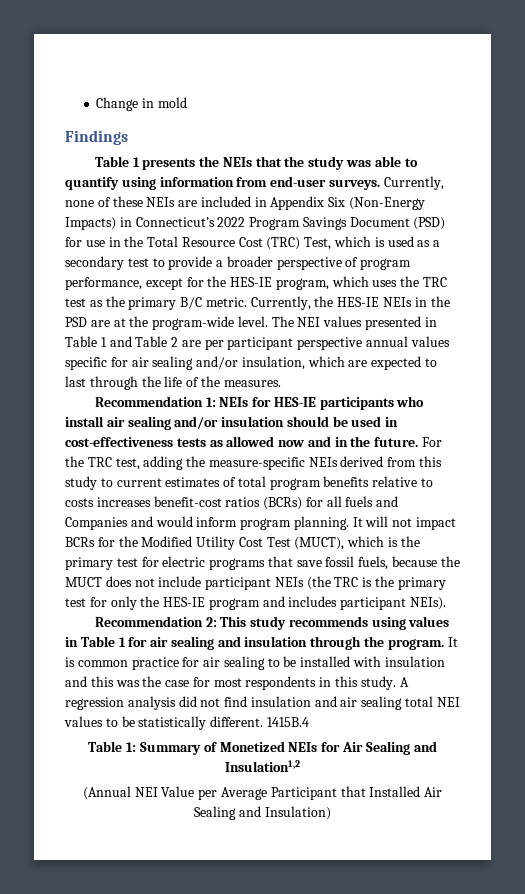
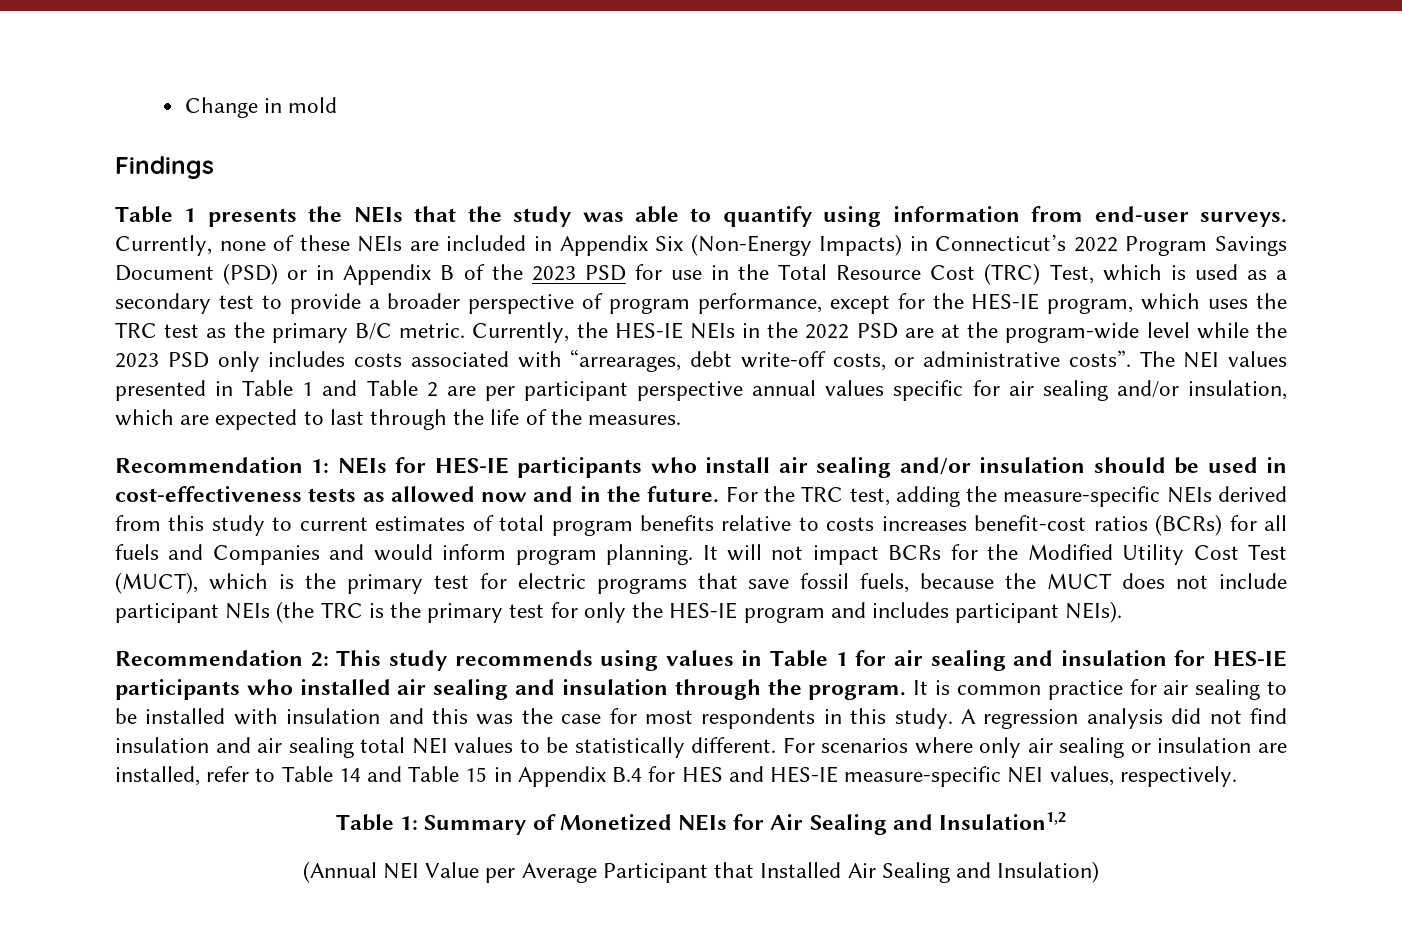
- Currently, none of these NEIs are included in Appendix Six (Non-Energy Impacts) in Connecticut’s 2022 Program Savings Document (PSD) for use in the Total Resource Cost (TRC) Test, which is used as a secondary test to provide a broader perspective of program performance, except for the HES-IE program, which uses the TRC test as the primary B/C metric.
+ Currently, none of these NEIs are included in Appendix Six (Non-Energy Impacts) in Connecticut’s 2022 Program Savings Document (PSD) or in Appendix B of the 2023 PSD for use in the Total Resource Cost (TRC) Test, which is used as a secondary test to provide a broader perspective of program performance, except for the HES-IE program, which uses the TRC test as the primary B/C metric.
- Currently, the HES-IE NEIs in the PSD are at the program-wide level.
+ Currently, the HES-IE NEIs in the 2022 PSD are at the program-wide level while the 2023 PSD only includes costs associated with “arrearages, debt write-off costs, or administrative costs”.
- Recommendation 2: This study recommends using values in Table 1 for air sealing and insulation through the program.
+ Recommendation 2: This study recommends using values in Table 1 for air sealing and insulation for HES-IE participants who installed air sealing and insulation through the program.
- 1415B.4
+ For scenarios where only air sealing or insulation are installed, refer to Table 14 and Table 15 in Appendix B.4 for HES and HES-IE measure-specific NEI values, respectively.

